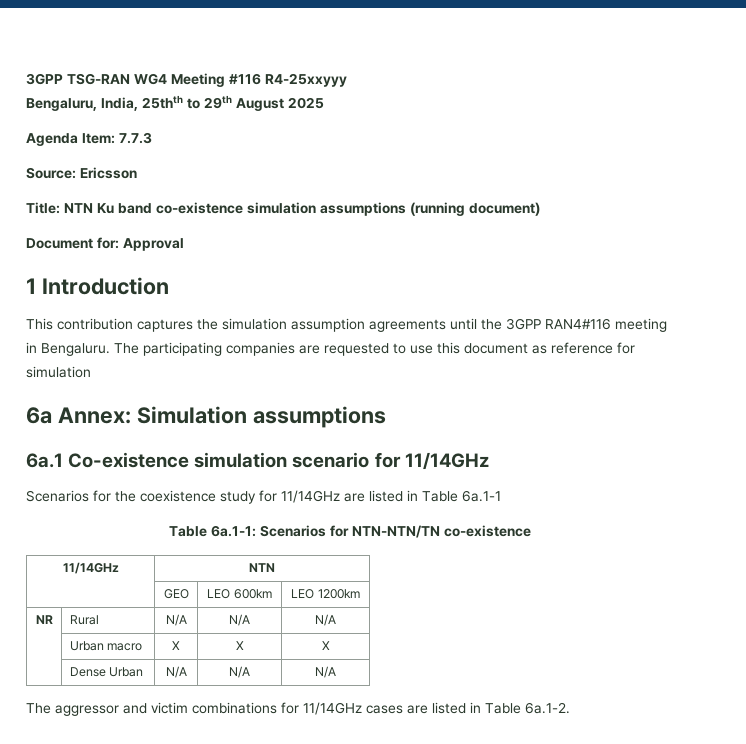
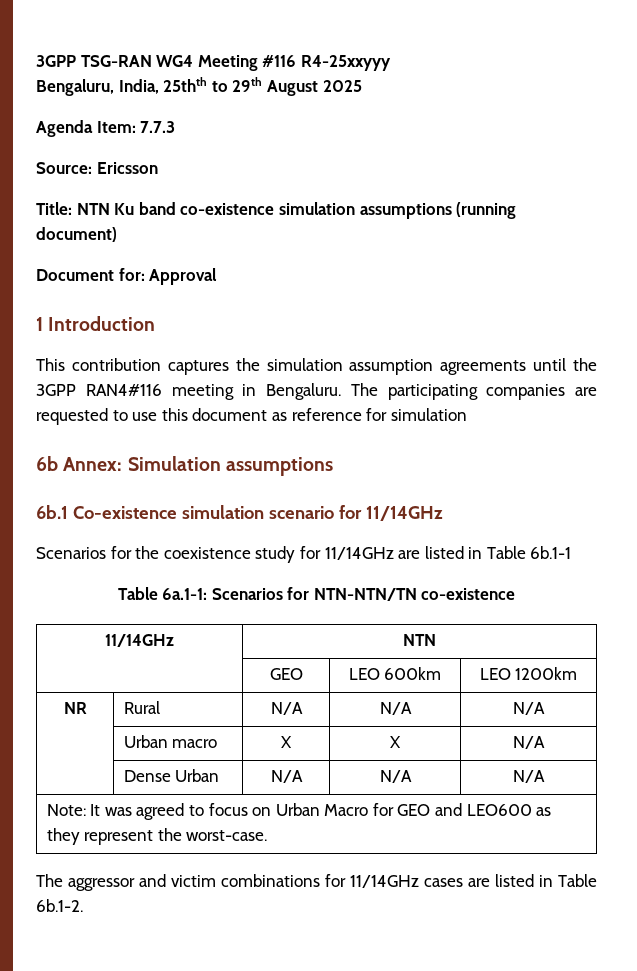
- 6a Annex: Simulation assumptions
+ 6b Annex: Simulation assumptions
- 6a.1 Co-existence simulation scenario for 11/14GHz
+ 6b.1 Co-existence simulation scenario for 11/14GHz
- Scenarios for the coexistence study for 11/14GHz are listed in Table 6a.1-1
+ Scenarios for the coexistence study for 11/14GHz are listed in Table 6b.1-1
- | Urban macro | X | X | X
+ | Urban macro | X | X | N/A
+ Note: It was agreed to focus on Urban Macro for GEO and LEO600 as they represent the worst-case.
- The aggressor and victim combinations for 11/14GHz cases are listed in Table 6a.1-2.
+ The aggressor and victim combinations for 11/14GHz cases are listed in Table 6b.1-2.

